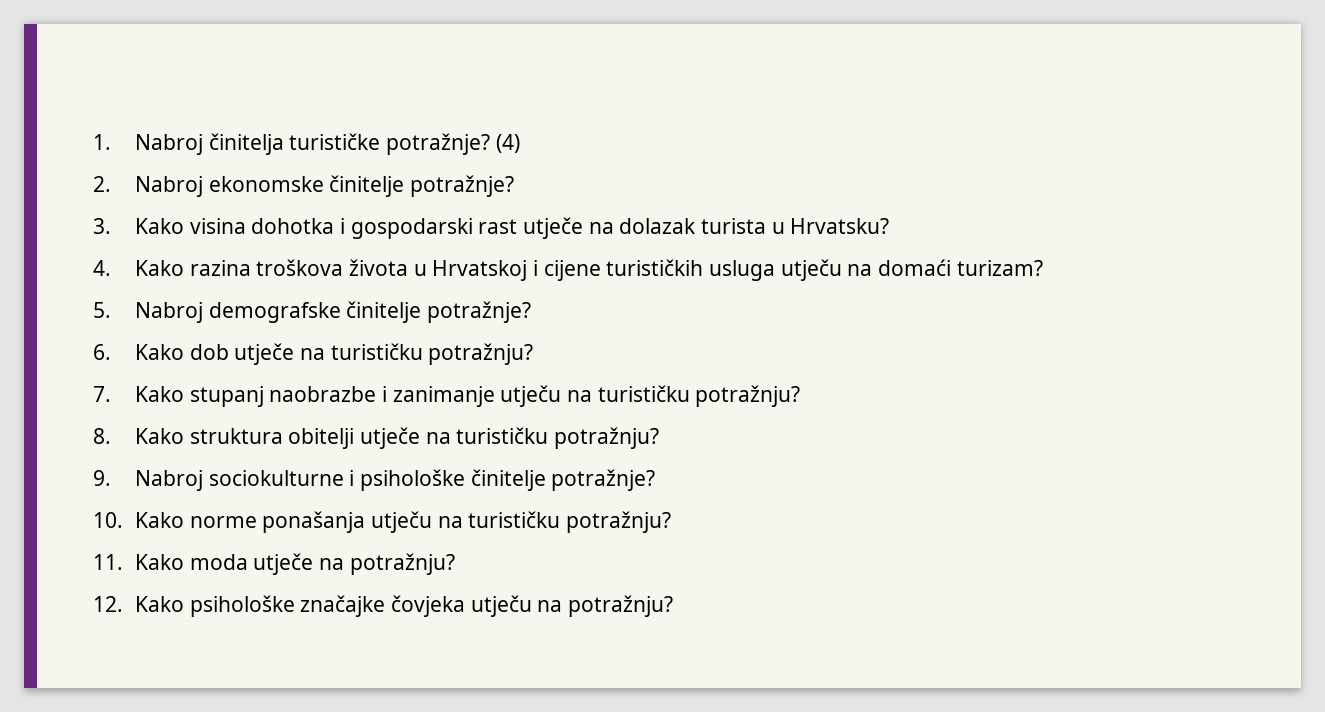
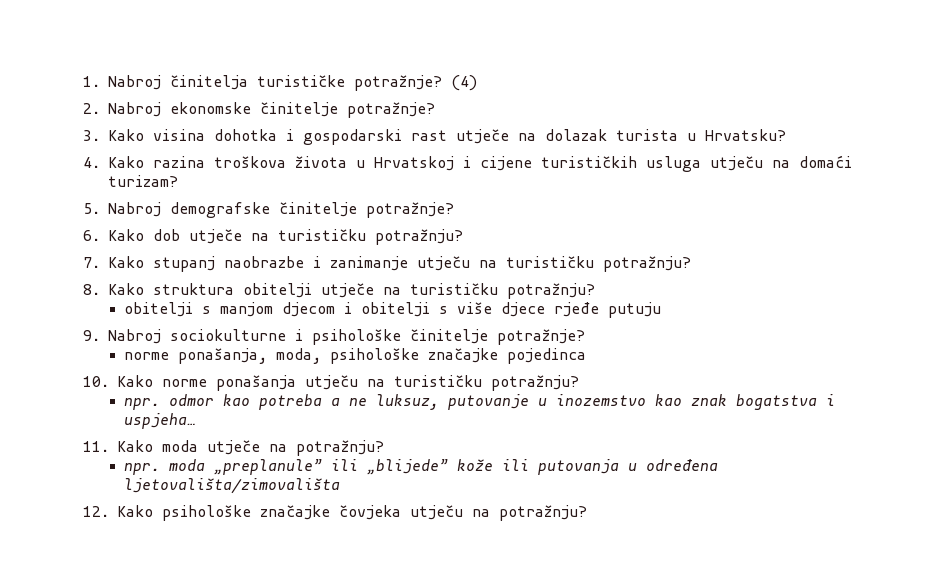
+ obitelji s manjom djecom i obitelji s više djece rjeđe putuju
+ norme ponašanja, moda, psihološke značajke pojedinca
+ npr. odmor kao potreba a ne luksuz, putovanje u inozemstvo kao znak bogatstva i uspjeha…
+ npr. moda „preplanule” ili „blijede” kože ili putovanja u određena ljetovališta/zimovališta

